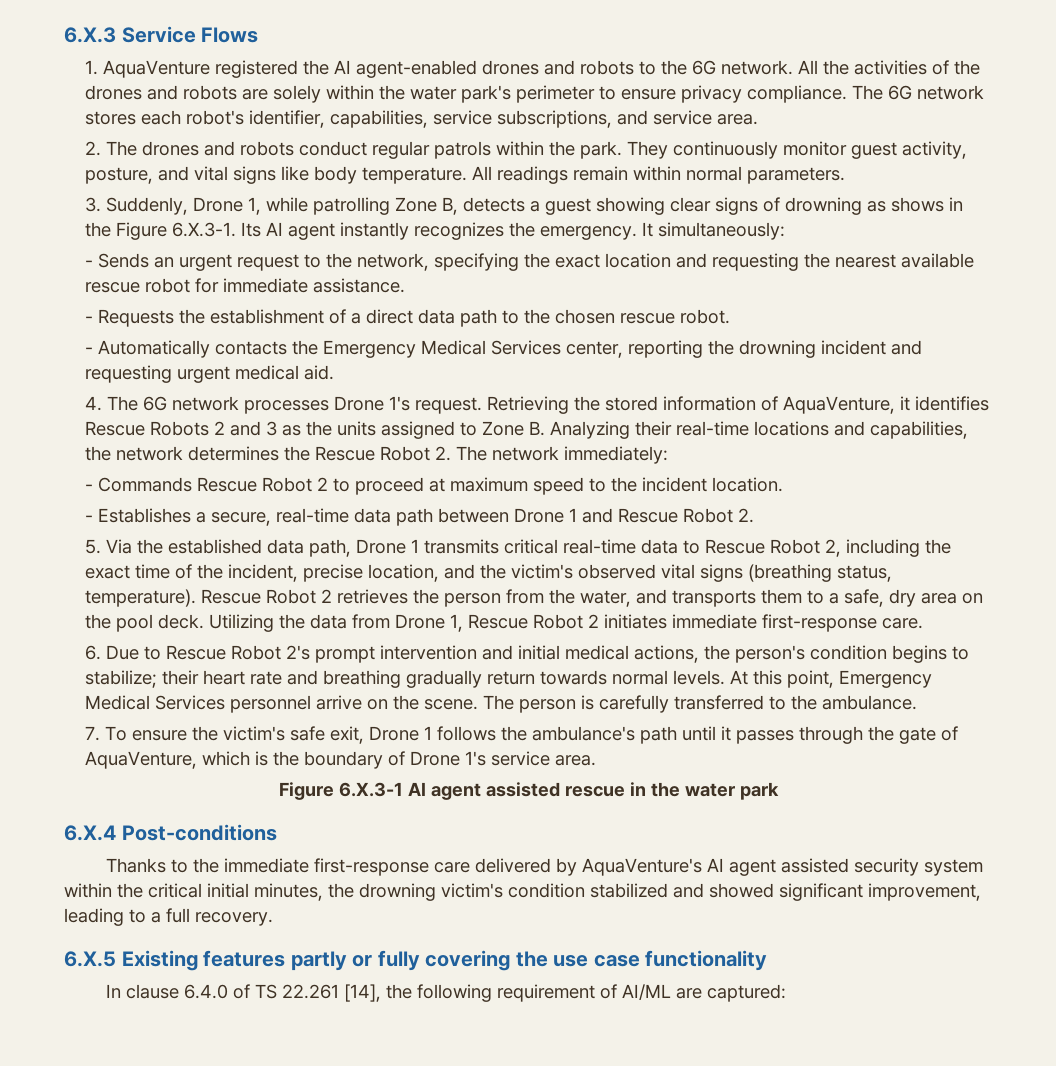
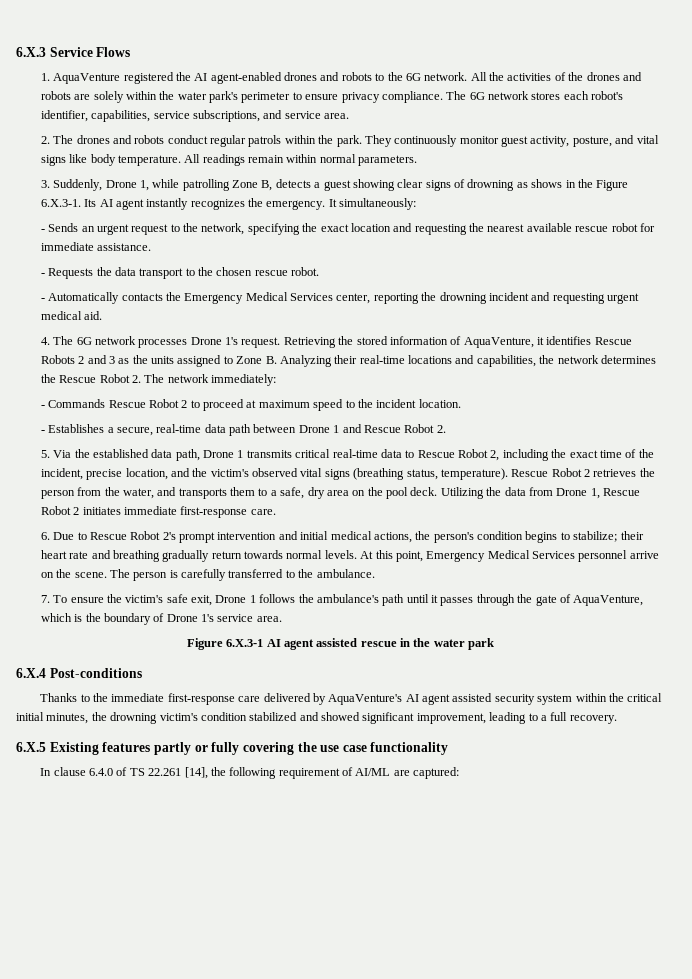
- - Requests the establishment of a direct data path to the chosen rescue robot.
+ - Requests the data transport to the chosen rescue robot.

